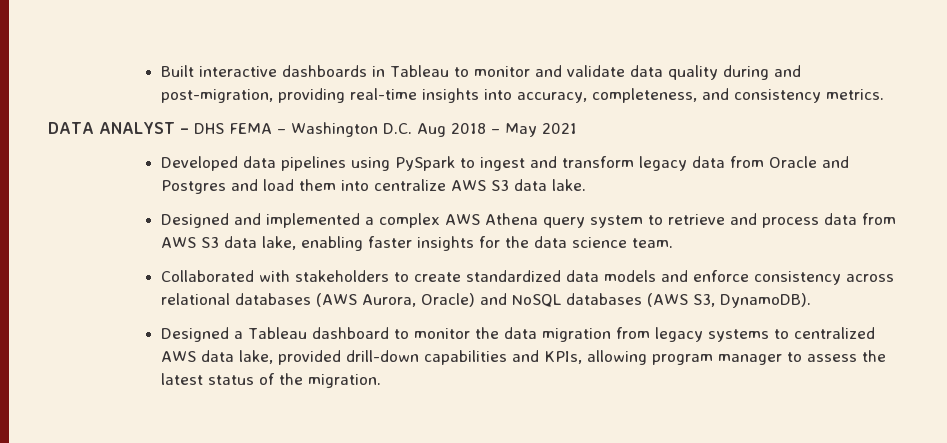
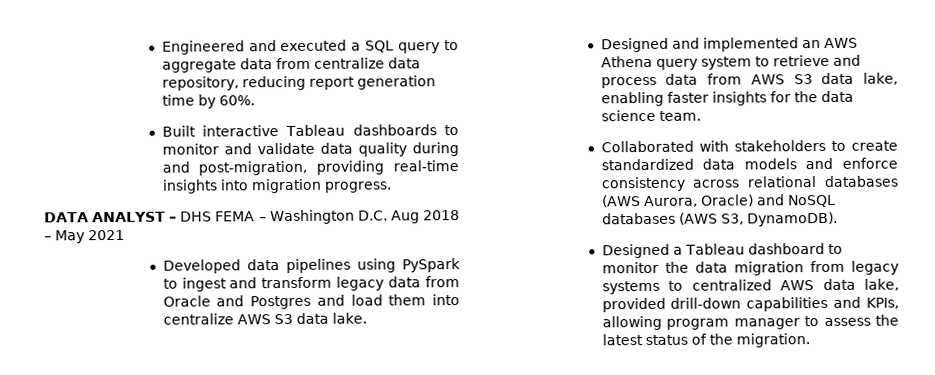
- Built interactive dashboards in Tableau to monitor and validate data quality during and post-migration, providing real-time insights into accuracy, completeness, and consistency metrics.
+ Engineered and executed a SQL query to aggregate data from centralize data repository, reducing report generation time by 60%.
+ Built interactive Tableau dashboards to monitor and validate data quality during and post-migration, providing real-time insights into migration progress.
- Designed and implemented a complex AWS Athena query system to retrieve and process data from AWS S3 data lake, enabling faster insights for the data science team.
+ Designed and implemented an AWS Athena query system to retrieve and process data from AWS S3 data lake, enabling faster insights for the data science team.

